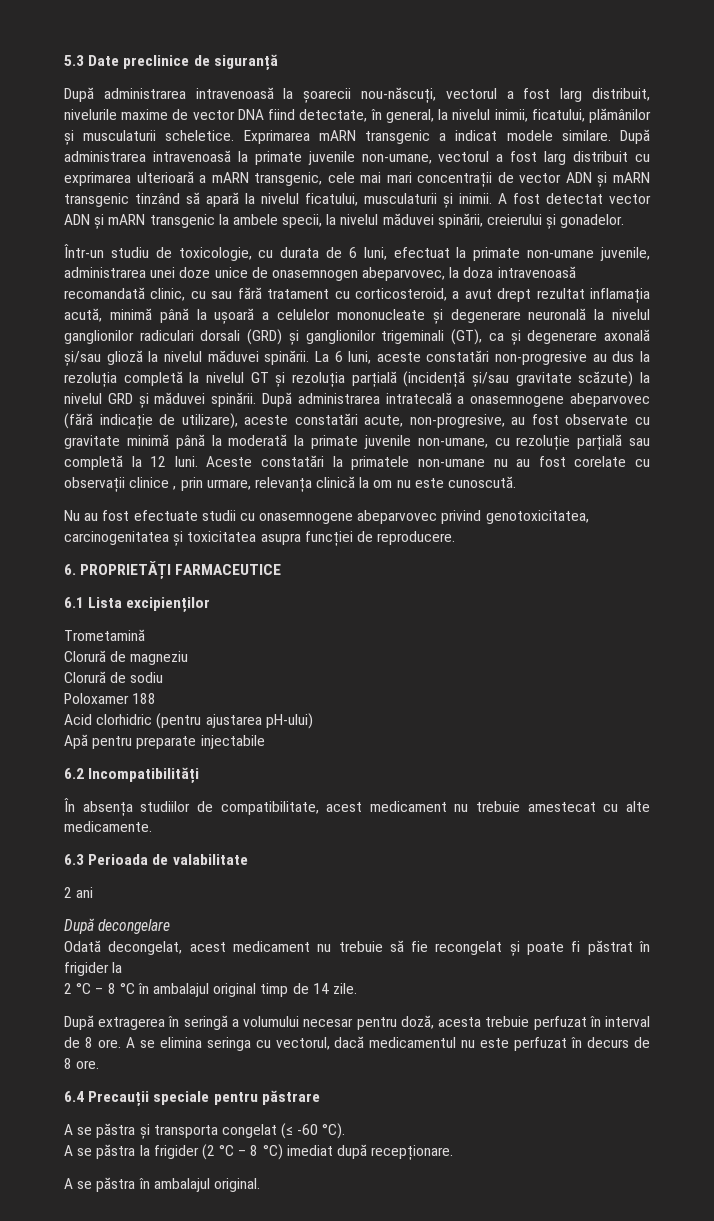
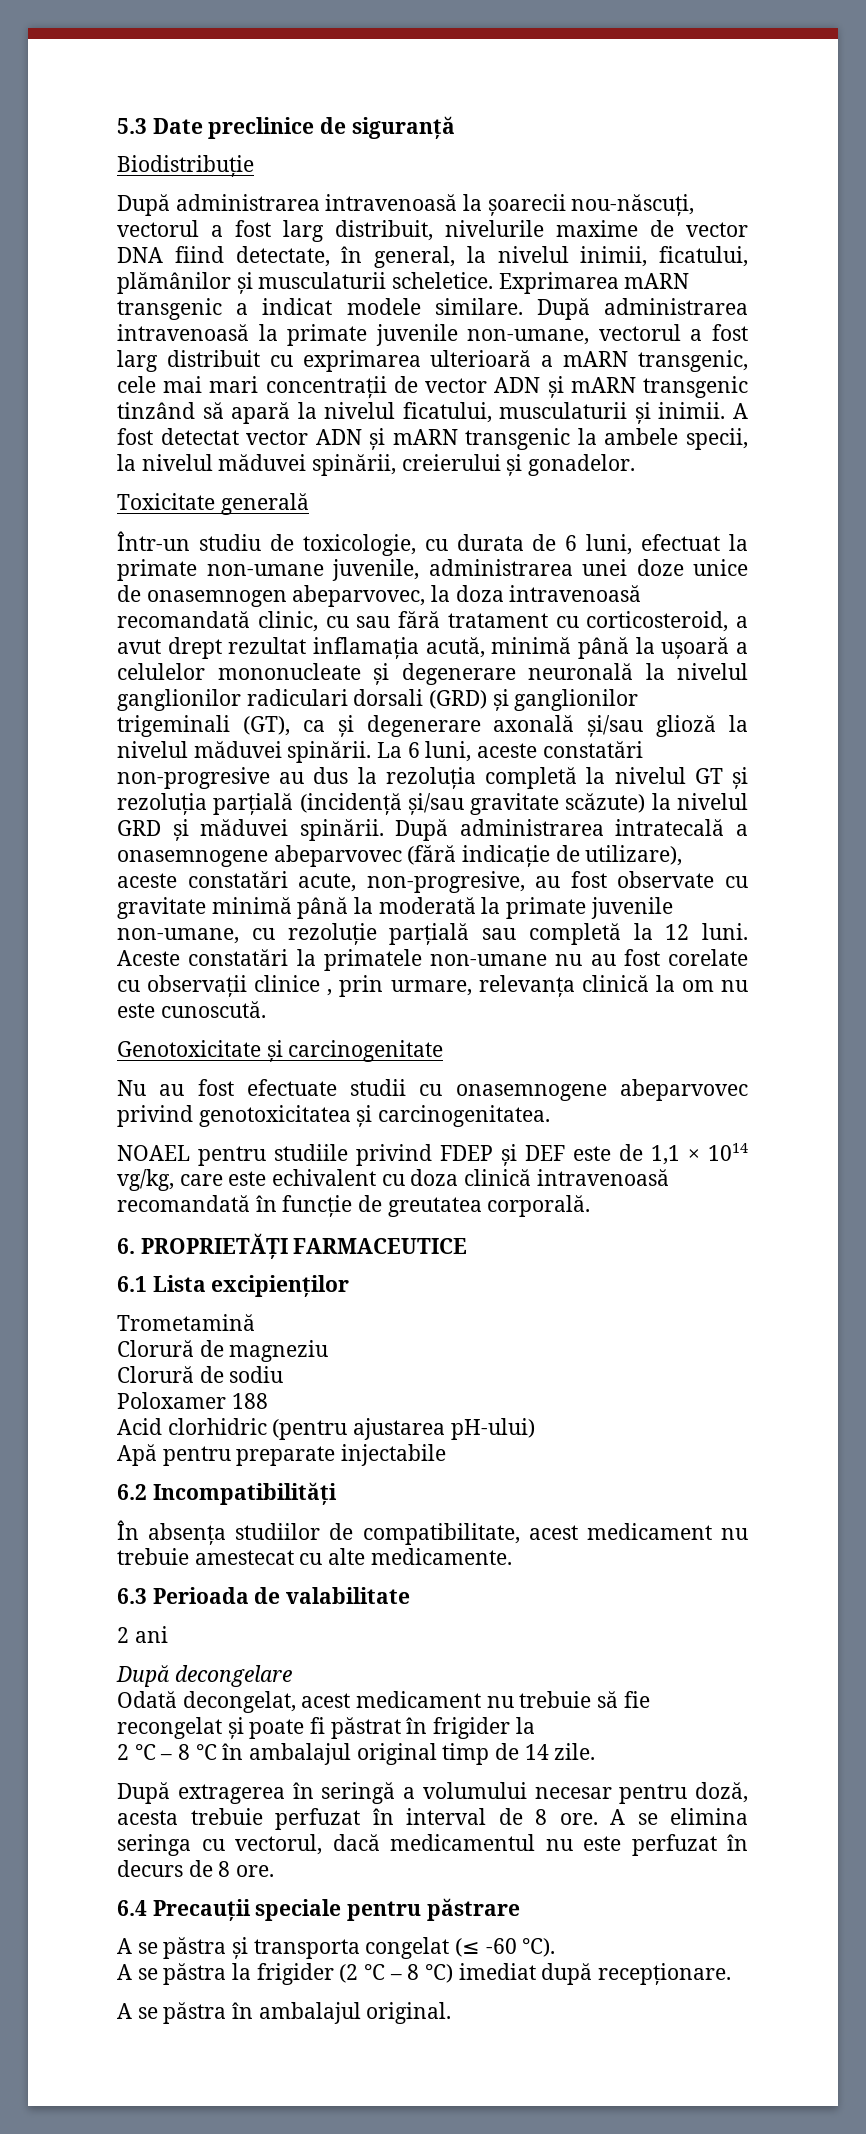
+ Biodistribuție
+ Toxicitate generală
+ Genotoxicitate și carcinogenitate
- Nu au fost efectuate studii cu onasemnogene abeparvovec privind genotoxicitatea, carcinogenitatea și toxicitatea asupra funcției de reproducere.
+ Nu au fost efectuate studii cu onasemnogene abeparvovec privind genotoxicitatea și carcinogenitatea.
+ NOAEL pentru studiile privind FDEP și DEF este de 1,1 × 1014 vg/kg, care este echivalent cu doza clinică intravenoasă recomandată în funcție de greutatea corporală.

